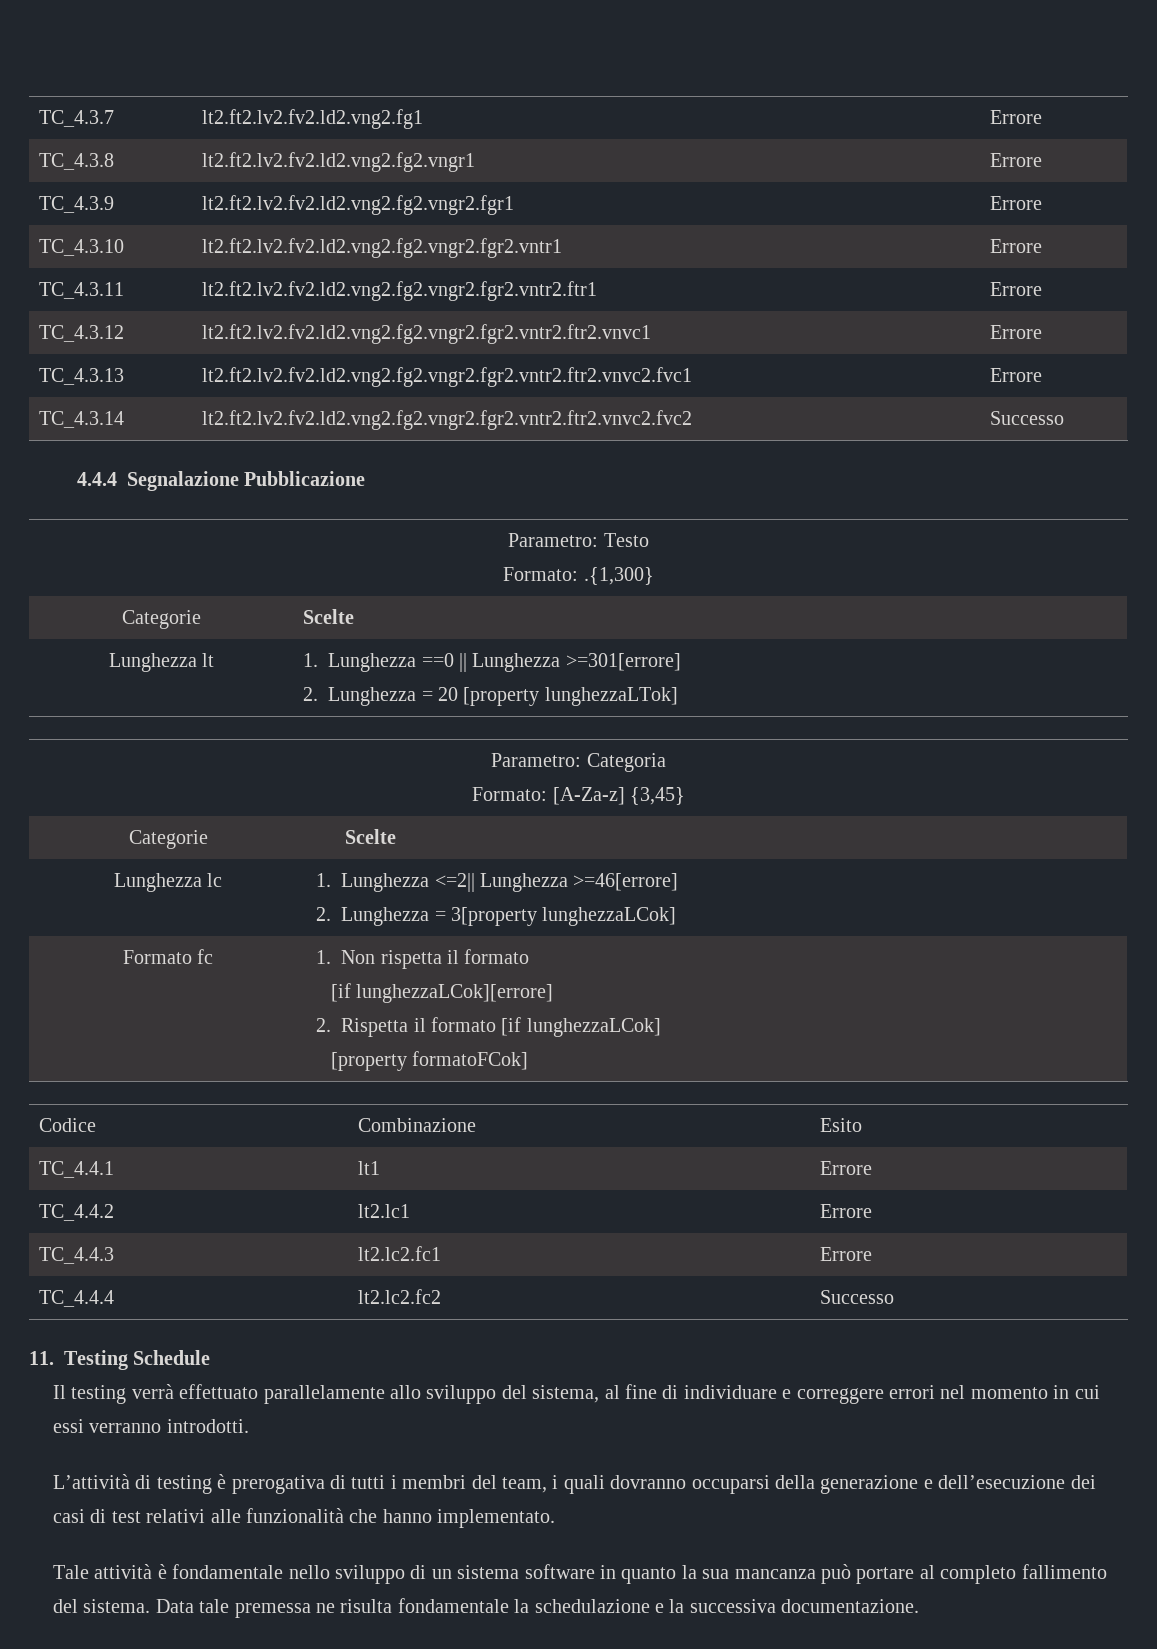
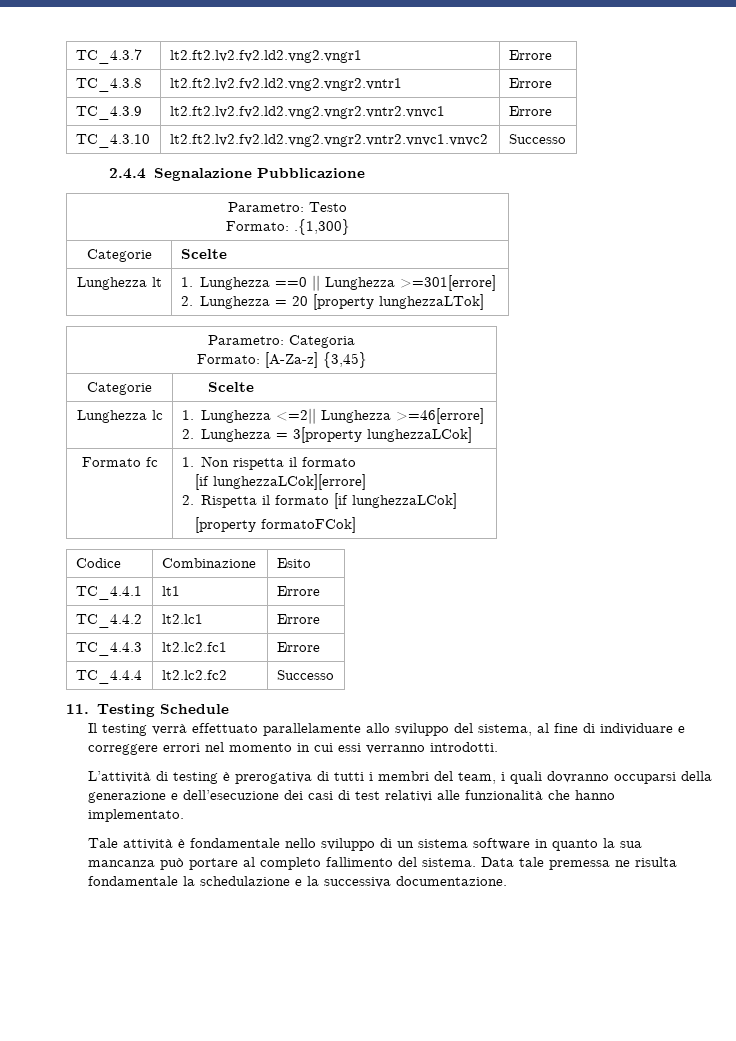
- TC_4.3.7 | lt2.ft2.lv2.fv2.ld2.vng2.fg1 | Errore
+ TC_4.3.7 | lt2.ft2.lv2.fv2.ld2.vng2.vngr1 | Errore
- TC_4.3.8 | lt2.ft2.lv2.fv2.ld2.vng2.fg2.vngr1 | Errore
+ TC_4.3.8 | lt2.ft2.lv2.fv2.ld2.vng2.vngr2.vntr1 | Errore
- TC_4.3.9 | lt2.ft2.lv2.fv2.ld2.vng2.fg2.vngr2.fgr1 | Errore
+ TC_4.3.9 | lt2.ft2.lv2.fv2.ld2.vng2.vngr2.vntr2.vnvc1 | Errore
- TC_4.3.10 | lt2.ft2.lv2.fv2.ld2.vng2.fg2.vngr2.fgr2.vntr1 | Errore
- TC_4.3.11 | lt2.ft2.lv2.fv2.ld2.vng2.fg2.vngr2.fgr2.vntr2.ftr1 | Errore
- TC_4.3.12 | lt2.ft2.lv2.fv2.ld2.vng2.fg2.vngr2.fgr2.vntr2.ftr2.vnvc1 | Errore
- TC_4.3.13 | lt2.ft2.lv2.fv2.ld2.vng2.fg2.vngr2.fgr2.vntr2.ftr2.vnvc2.fvc1 | Errore
- TC_4.3.14 | lt2.ft2.lv2.fv2.ld2.vng2.fg2.vngr2.fgr2.vntr2.ftr2.vnvc2.fvc2 | Successo
- 4.4.4 Segnalazione Pubblicazione
+ TC_4.3.10 | lt2.ft2.lv2.fv2.ld2.vng2.vngr2.vntr2.vnvc1.vnvc2 | Successo
+ 2.4.4 Segnalazione Pubblicazione

